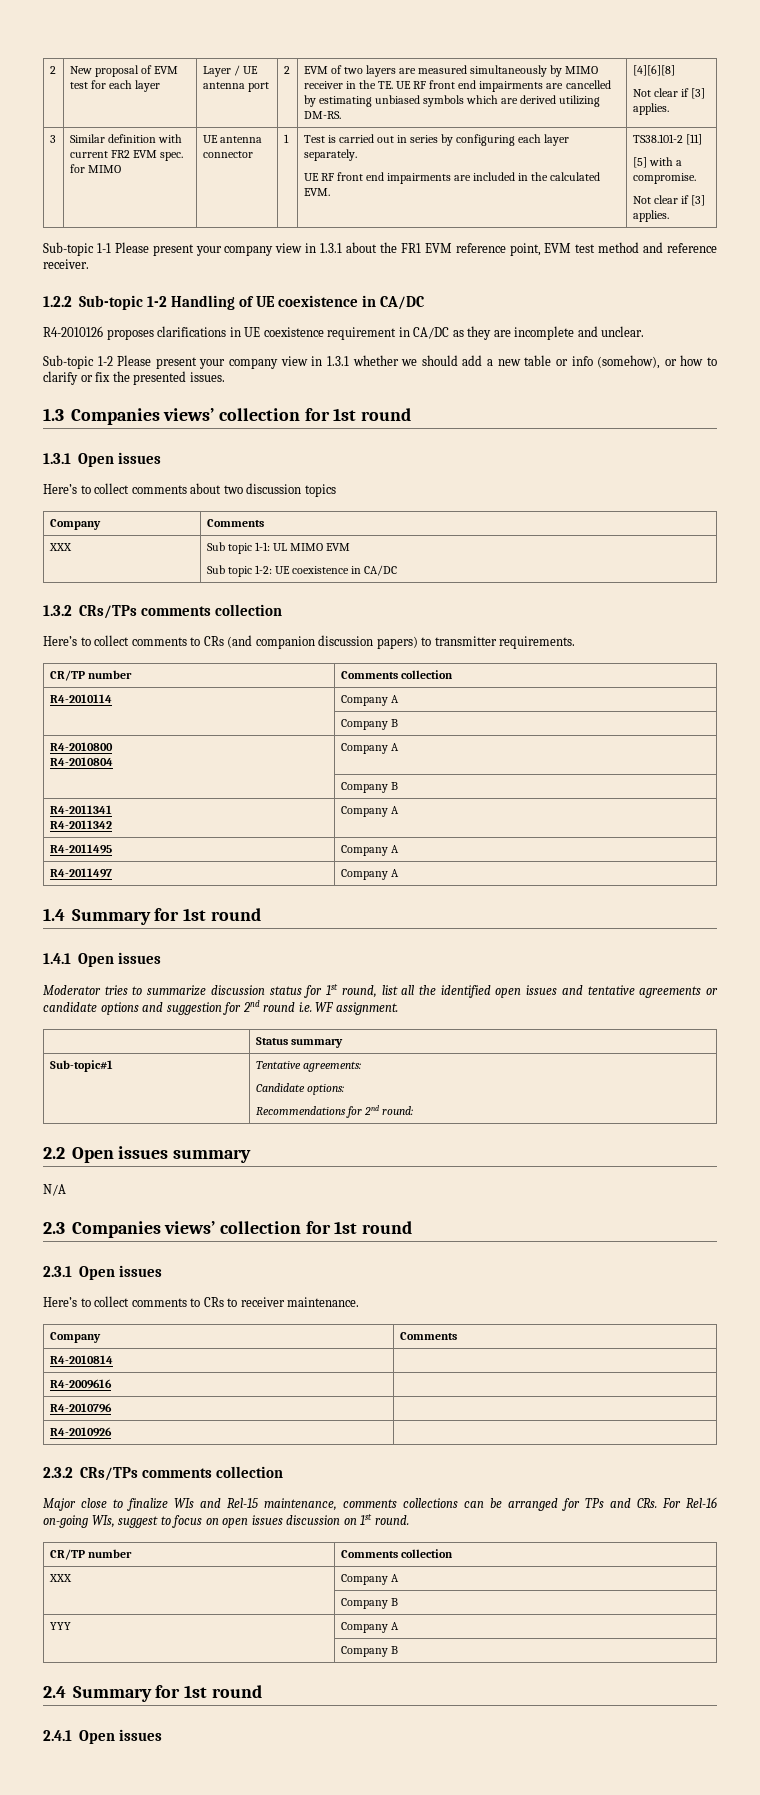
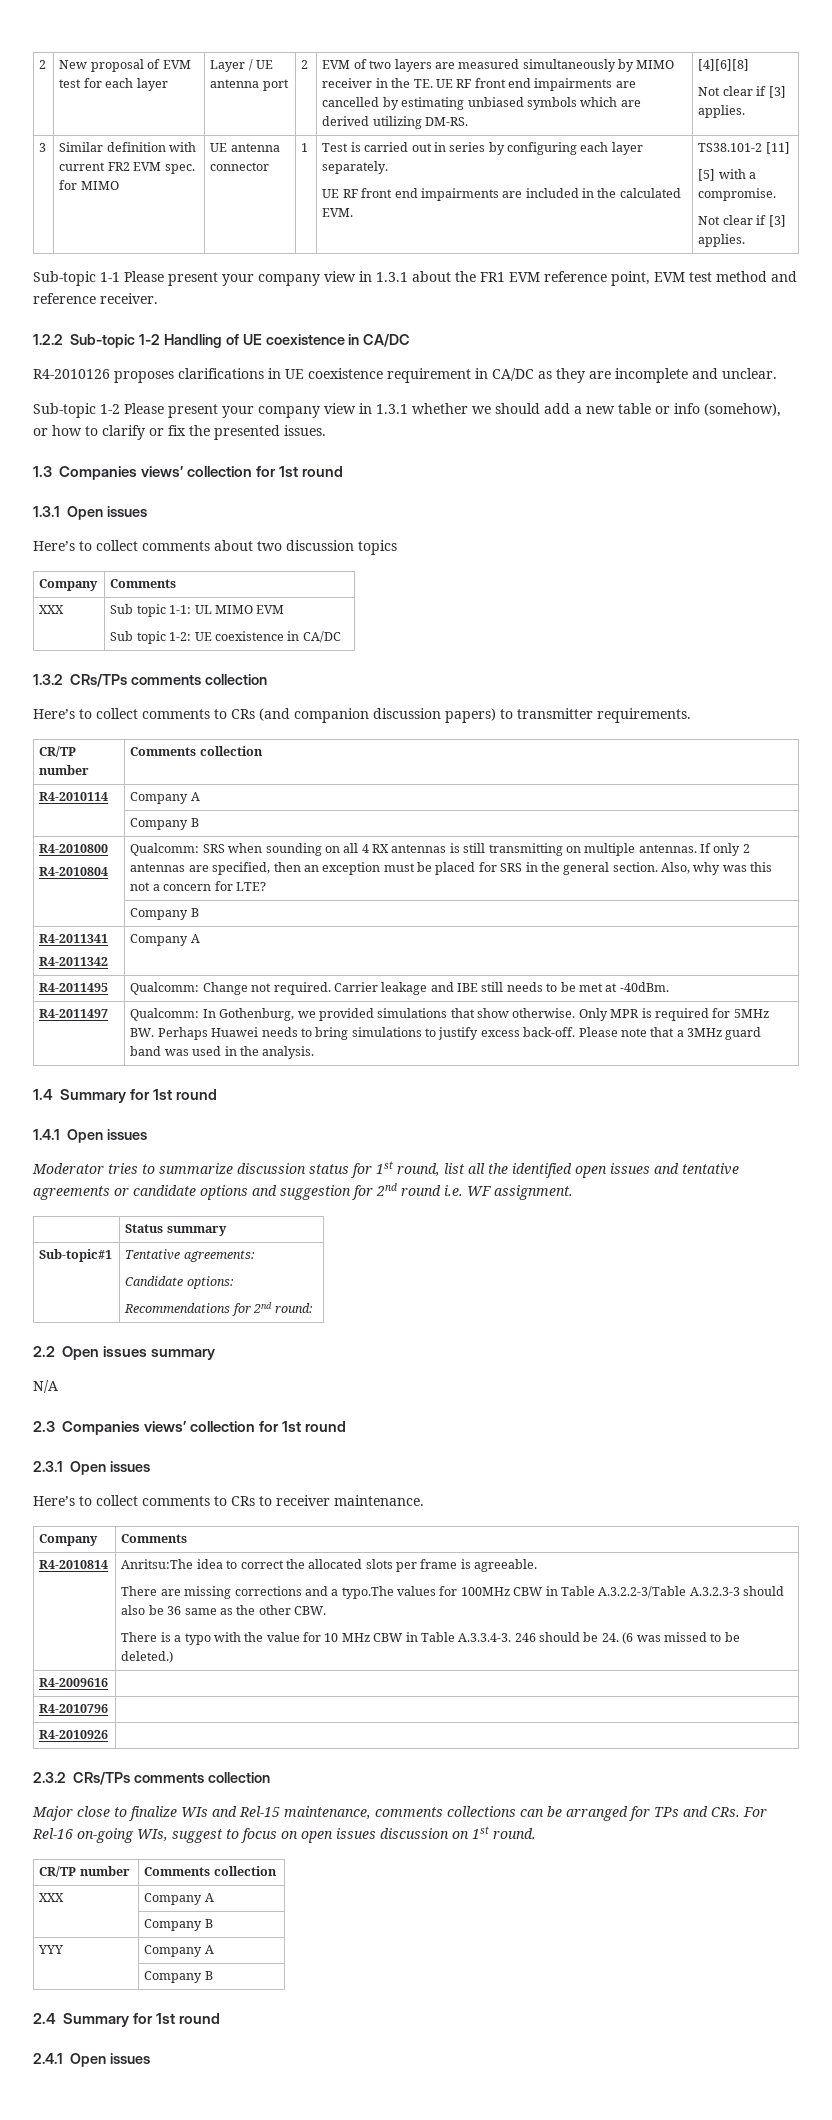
- R4-2010804 | Company A
+ R4-2010804 | Qualcomm: SRS when sounding on all 4 RX antennas is still transmitting on multiple antennas. If only 2 antennas are specified, then an exception must be placed for SRS in the general section. Also, why was this not a concern for LTE?
- R4-2011495 | Company A
- R4-2011497 | Company A
+ R4-2011495 | Qualcomm: Change not required. Carrier leakage and IBE still needs to be met at -40dBm.
+ R4-2011497 | Qualcomm: In Gothenburg, we provided simulations that show otherwise. Only MPR is required for 5MHz BW. Perhaps Huawei needs to bring simulations to justify excess back-off. Please note that a 3MHz guard band was used in the analysis.
+ Anritsu:The idea to correct the allocated slots per frame is agreeable.
+ There are missing corrections and a typo.The values for 100MHz CBW in Table A.3.2.2-3/Table A.3.2.3-3 should also be 36 same as the other CBW.
+ There is a typo with the value for 10 MHz CBW in Table A.3.3.4-3. 246 should be 24. (6 was missed to be deleted.)

